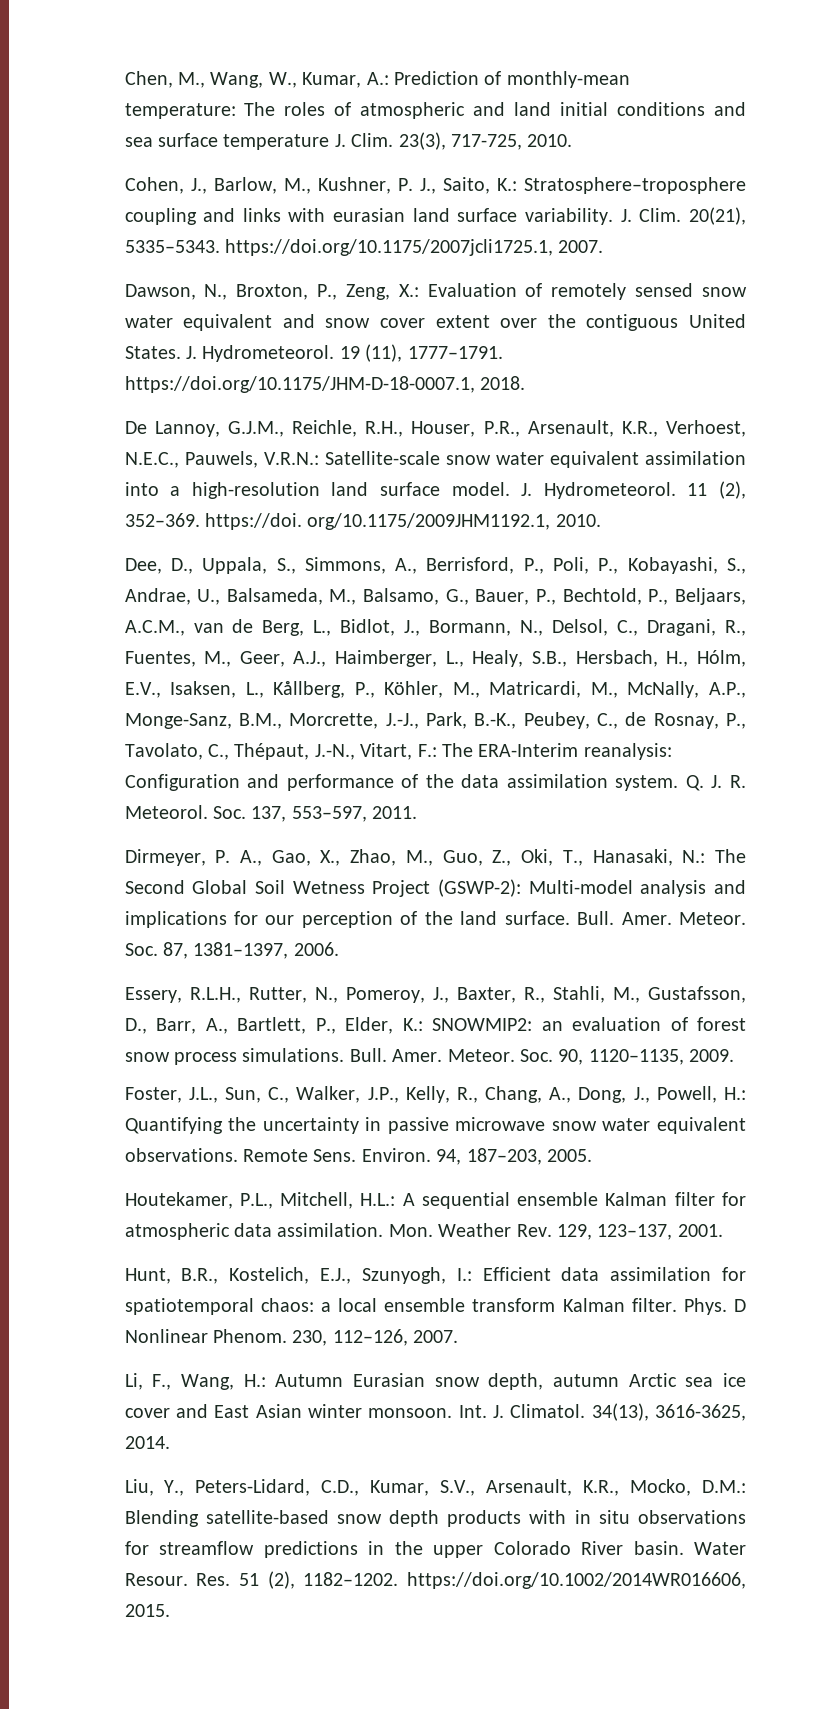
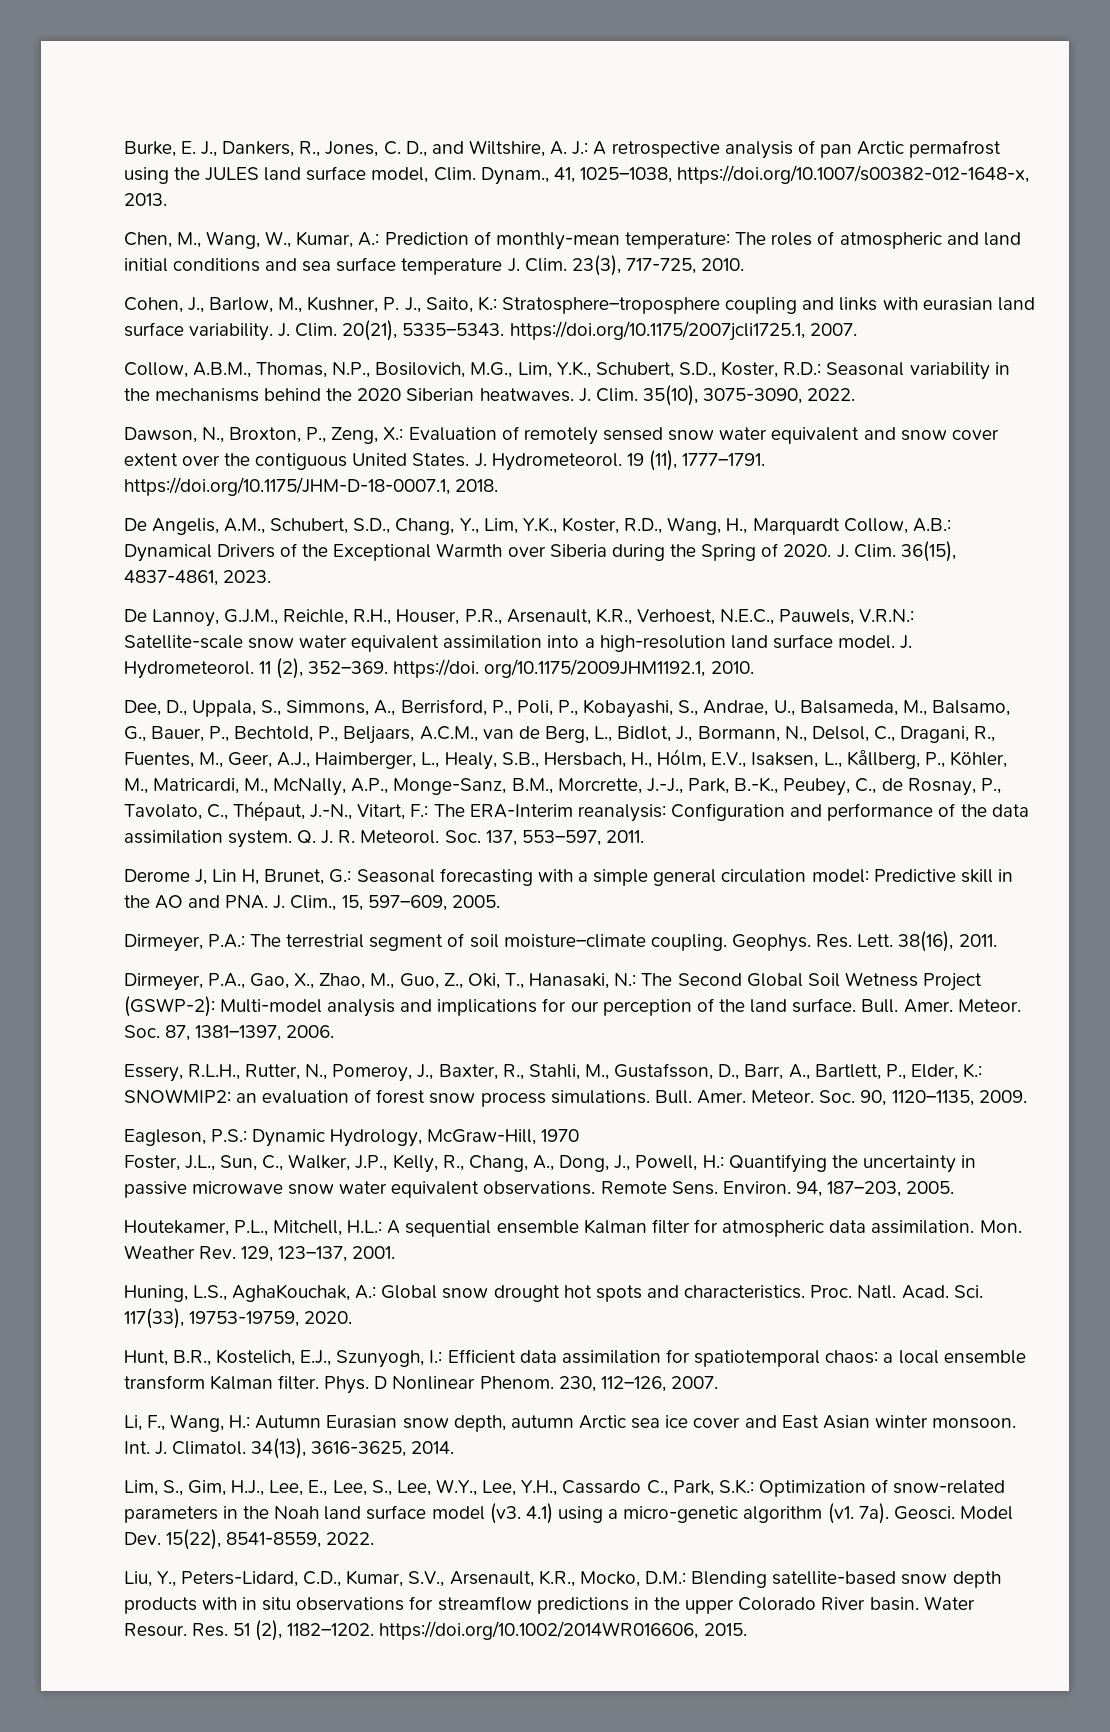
+ Burke, E. J., Dankers, R., Jones, C. D., and Wiltshire, A. J.: A retrospective analysis of pan Arctic permafrost using the JULES land surface model, Clim. Dynam., 41, 1025–1038, https://doi.org/10.1007/s00382-012-1648-x, 2013.
+ Collow, A.B.M., Thomas, N.P., Bosilovich, M.G., Lim, Y.K., Schubert, S.D., Koster, R.D.: Seasonal variability in the mechanisms behind the 2020 Siberian heatwaves. J. Clim. 35(10), 3075-3090, 2022.
+ De Angelis, A.M., Schubert, S.D., Chang, Y., Lim, Y.K., Koster, R.D., Wang, H., Marquardt Collow, A.B.: Dynamical Drivers of the Exceptional Warmth over Siberia during the Spring of 2020. J. Clim. 36(15), 4837-4861, 2023.
- Dirmeyer, P. A., Gao, X., Zhao, M., Guo, Z., Oki, T., Hanasaki, N.: The Second Global Soil Wetness Project (GSWP-2): Multi-model analysis and implications for our perception of the land surface.
+ Derome J, Lin H, Brunet, G.: Seasonal forecasting with a simple general circulation model: Predictive skill in the AO and PNA. J. Clim., 15, 597–609, 2005.
+ Dirmeyer, P.A.: The terrestrial segment of soil moisture–climate coupling. Geophys. Res. Lett. 38(16), 2011.
+ Dirmeyer, P.A., Gao, X., Zhao, M., Guo, Z., Oki, T., Hanasaki, N.: The Second Global Soil Wetness Project (GSWP-2): Multi-model analysis and implications for our perception of the land surface.
+ Eagleson, P.S.: Dynamic Hydrology, McGraw-Hill, 1970
+ Huning, L.S., AghaKouchak, A.: Global snow drought hot spots and characteristics. Proc. Natl. Acad. Sci. 117(33), 19753-19759, 2020.
+ Lim, S., Gim, H.J., Lee, E., Lee, S., Lee, W.Y., Lee, Y.H., Cassardo C., Park, S.K.: Optimization of snow-related parameters in the Noah land surface model (v3. 4.1) using a micro-genetic algorithm (v1. 7a). Geosci. Model Dev. 15(22), 8541-8559, 2022.

